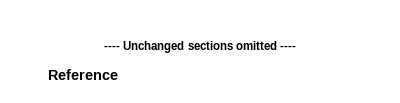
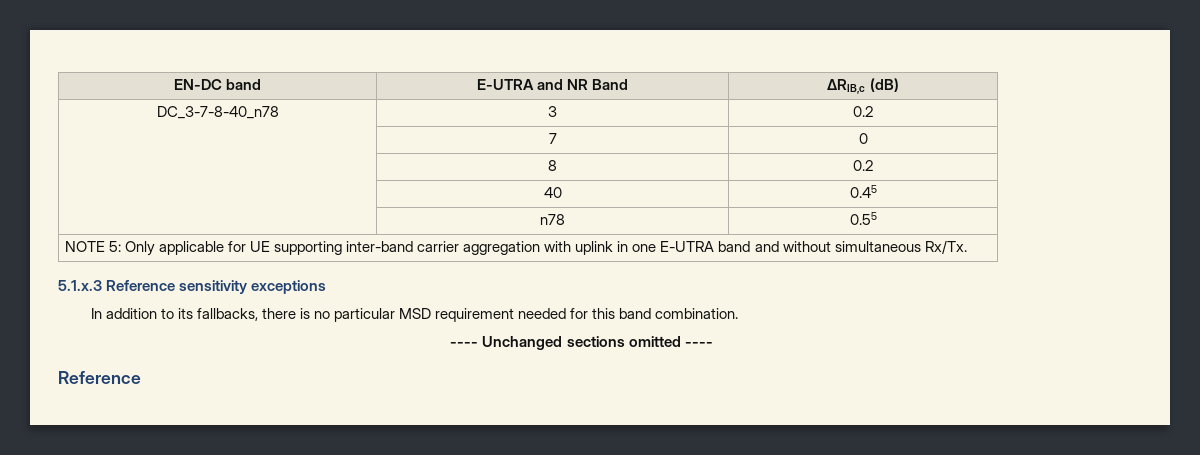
+ EN-DC band | E-UTRA and NR Band | ΔRIB,c (dB)
+ DC_3-7-8-40_n78 | 3 | 0.2
+ | 7 | 0
+ | 8 | 0.2
+ | 40 | 0.45
+ | n78 | 0.55
+ NOTE 5: Only applicable for UE supporting inter-band carrier aggregation with uplink in one E-UTRA band and without simultaneous Rx/Tx.
+ 5.1.x.3 Reference sensitivity exceptions
+ In addition to its fallbacks, there is no particular MSD requirement needed for this band combination.

